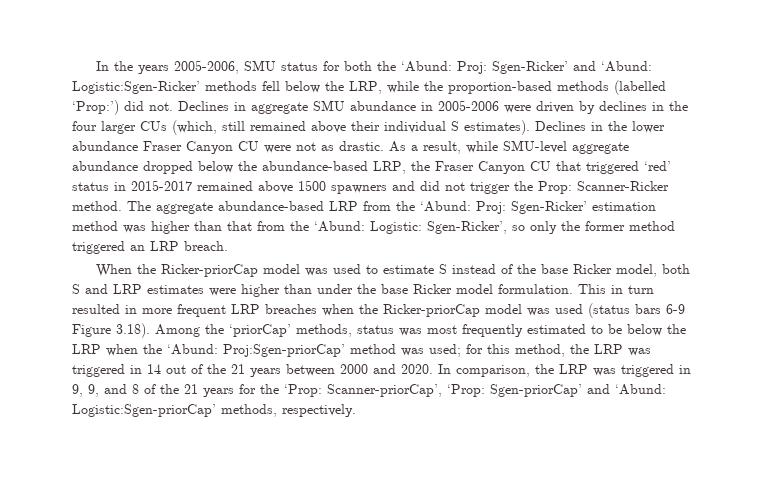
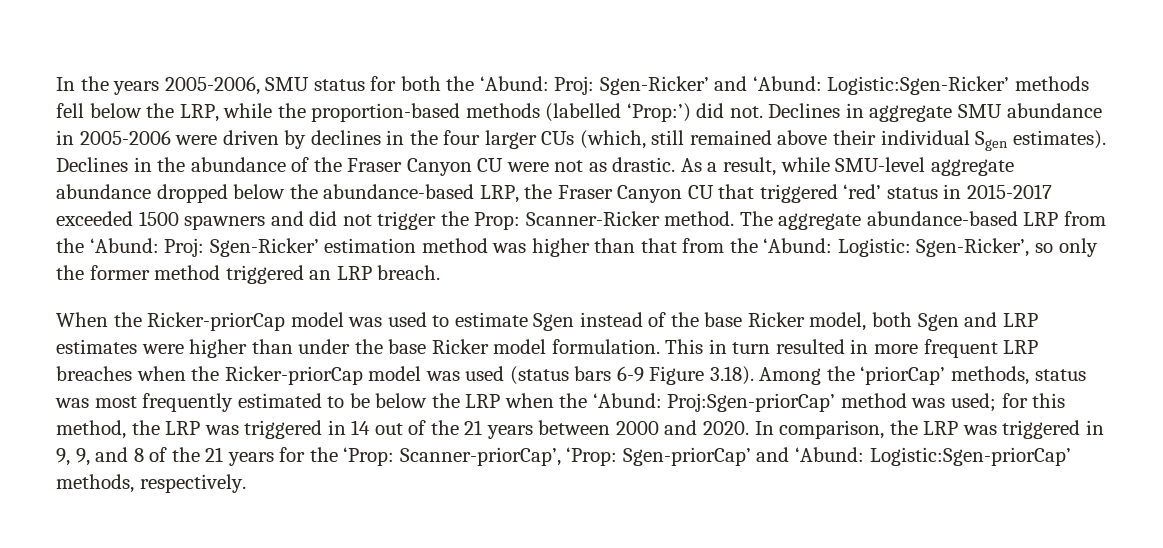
- Declines in aggregate SMU abundance in 2005-2006 were driven by declines in the four larger CUs (which, still remained above their individual S estimates).
+ Declines in aggregate SMU abundance in 2005-2006 were driven by declines in the four larger CUs (which, still remained above their individual Sgen estimates).
- Declines in the lower abundance Fraser Canyon CU were not as drastic.
+ Declines in the abundance of the Fraser Canyon CU were not as drastic.
- As a result, while SMU-level aggregate abundance dropped below the abundance-based LRP, the Fraser Canyon CU that triggered ‘red’ status in 2015-2017 remained above 1500 spawners and did not trigger the Prop: Scanner-Ricker method.
+ As a result, while SMU-level aggregate abundance dropped below the abundance-based LRP, the Fraser Canyon CU that triggered ‘red’ status in 2015-2017 exceeded 1500 spawners and did not trigger the Prop: Scanner-Ricker method.
- When the Ricker-priorCap model was used to estimate S instead of the base Ricker model, both S and LRP estimates were higher than under the base Ricker model formulation.
+ When the Ricker-priorCap model was used to estimate Sgen instead of the base Ricker model, both Sgen and LRP estimates were higher than under the base Ricker model formulation.

